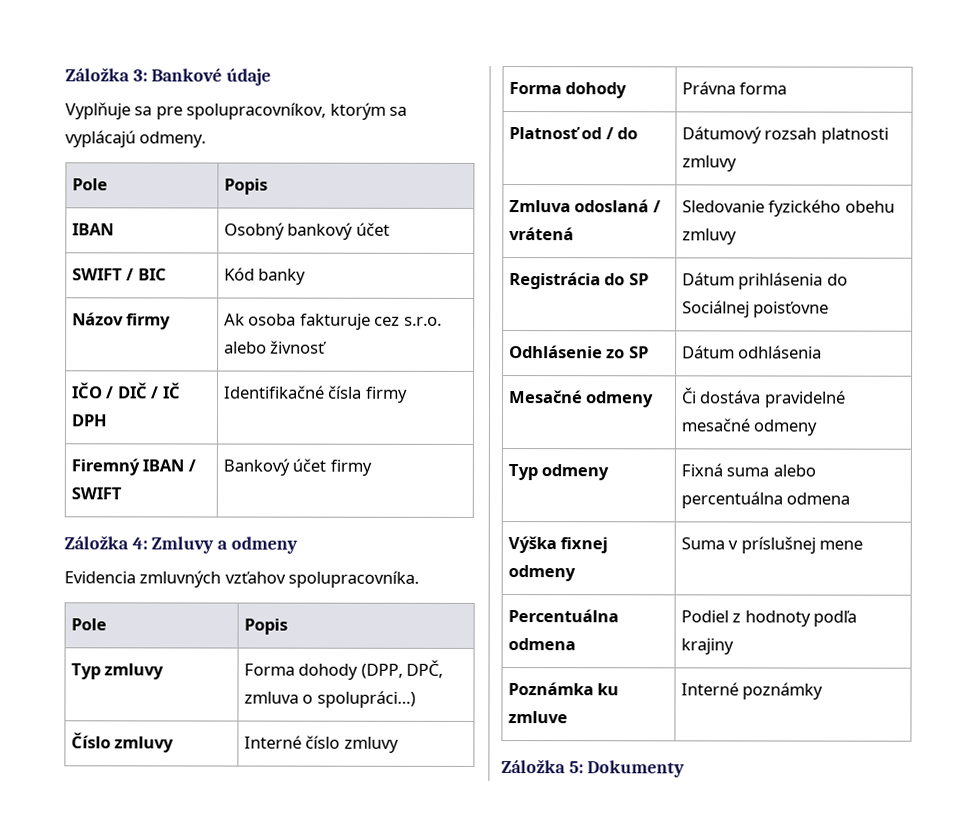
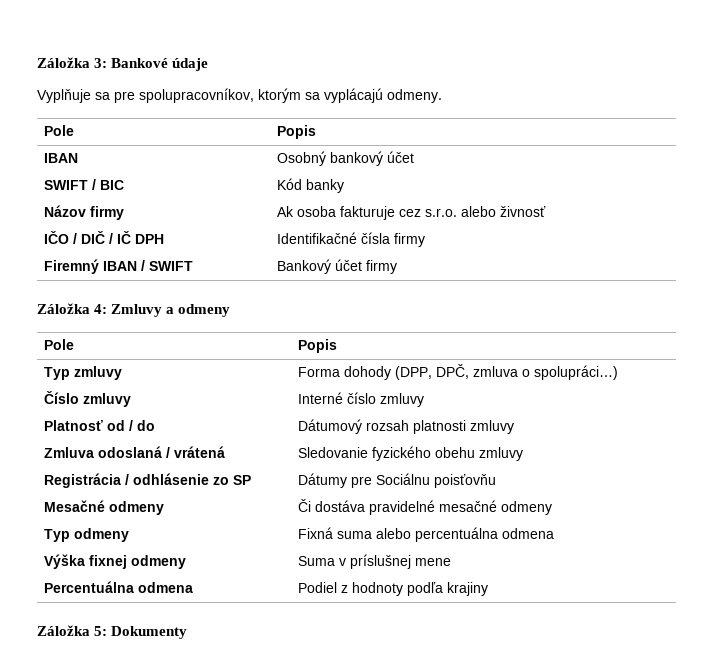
- Evidencia zmluvných vzťahov spolupracovníka.
- Forma dohody | Právna forma
- Registrácia do SP | Dátum prihlásenia do Sociálnej poisťovne
- Odhlásenie zo SP | Dátum odhlásenia
+ Registrácia / odhlásenie zo SP | Dátumy pre Sociálnu poisťovňu
- Poznámka ku zmluve | Interné poznámky

